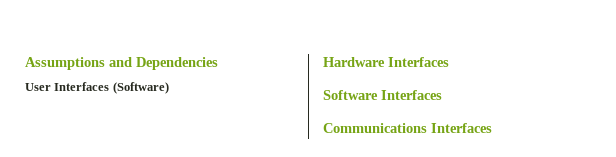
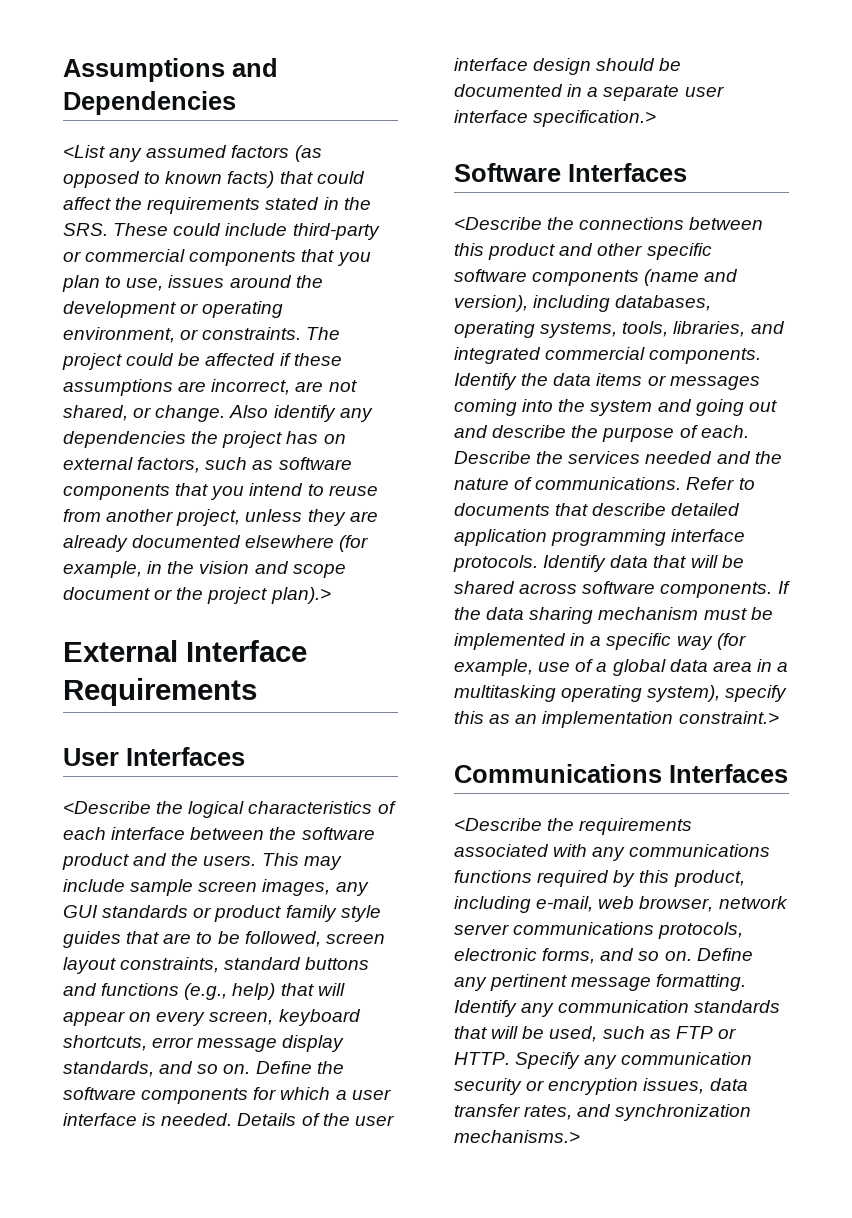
- User Interfaces (Software)
- Hardware Interfaces
+ <List any assumed factors (as opposed to known facts) that could affect the requirements stated in the SRS. These could include third-party or commercial components that you plan to use, issues around the development or operating environment, or constraints. The project could be affected if these assumptions are incorrect, are not shared, or change. Also identify any dependencies the project has on external factors, such as software components that you intend to reuse from another project, unless they are already documented elsewhere (for example, in the vision and scope document or the project plan).>
+ External Interface Requirements
+ User Interfaces
+ <Describe the logical characteristics of each interface between the software product and the users. This may include sample screen images, any GUI standards or product family style guides that are to be followed, screen layout constraints, standard buttons and functions (e.g., help) that will appear on every screen, keyboard shortcuts, error message display standards, and so on. Define the software components for which a user interface is needed. Details of the user interface design should be documented in a separate user interface specification.>
  Software Interfaces
+ <Describe the connections between this product and other specific software components (name and version), including databases, operating systems, tools, libraries, and integrated commercial components. Identify the data items or messages coming into the system and going out and describe the purpose of each. Describe the services needed and the nature of communications. Refer to documents that describe detailed application programming interface protocols. Identify data that will be shared across software components. If the data sharing mechanism must be implemented in a specific way (for example, use of a global data area in a multitasking operating system), specify this as an implementation constraint.>
  Communications Interfaces
+ <Describe the requirements associated with any communications functions required by this product, including e-mail, web browser, network server communications protocols, electronic forms, and so on. Define any pertinent message formatting. Identify any communication standards that will be used, such as FTP or HTTP. Specify any communication security or encryption issues, data transfer rates, and synchronization mechanisms.>

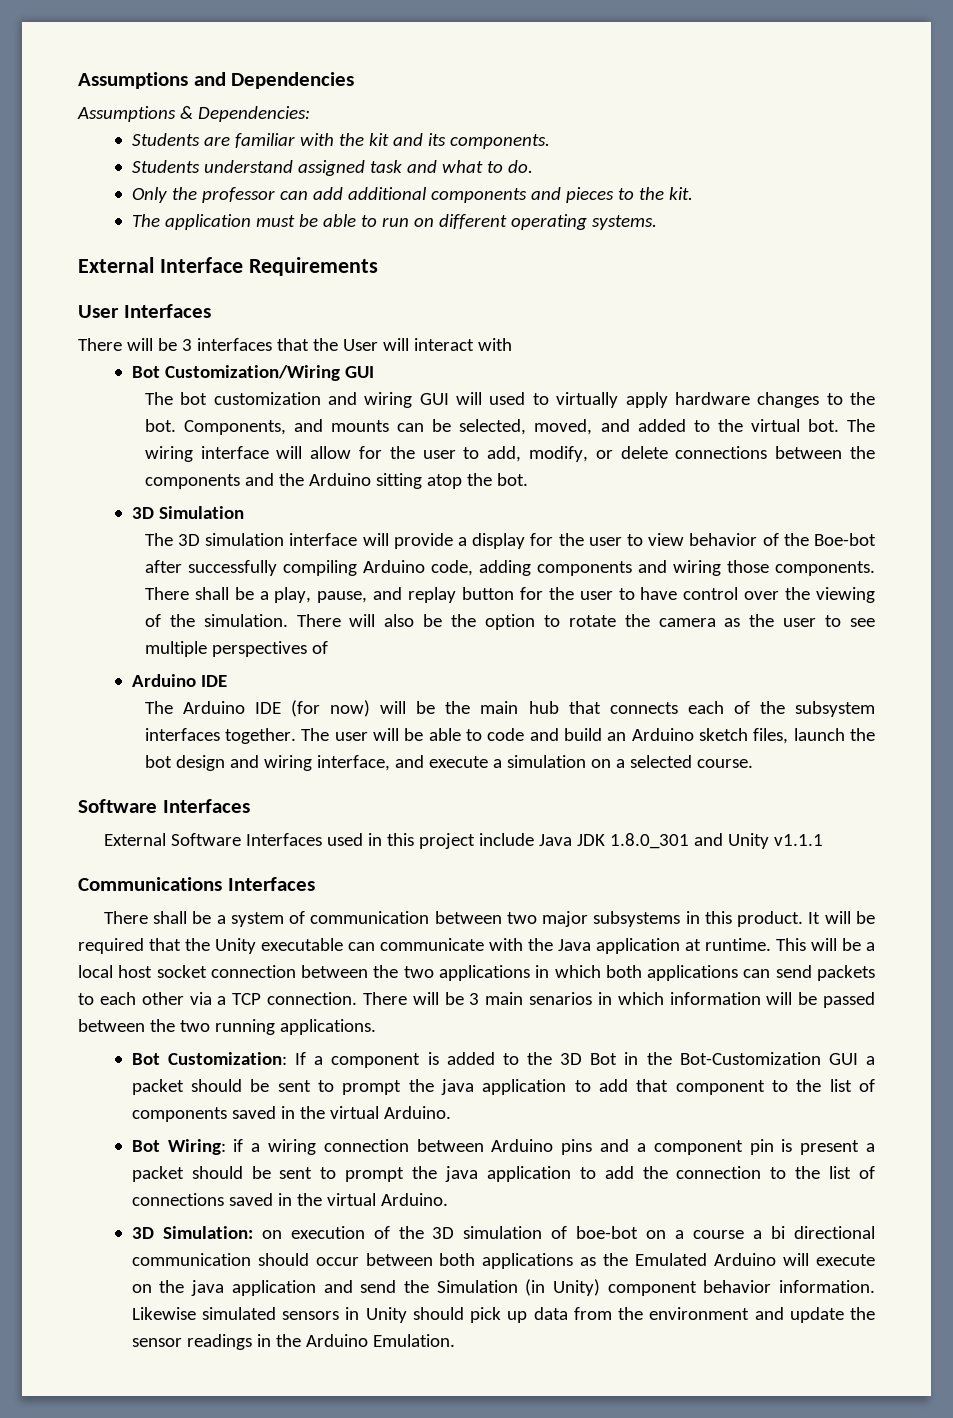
- <List any assumed factors (as opposed to known facts) that could affect the requirements stated in the SRS. These could include third-party or commercial components that you plan to use, issues around the development or operating environment, or constraints. The project could be affected if these assumptions are incorrect, are not shared, or change. Also identify any dependencies the project has on external factors, such as software components that you intend to reuse from another project, unless they are already documented elsewhere (for example, in the vision and scope document or the project plan).>
+ Assumptions & Dependencies:
+ Students are familiar with the kit and its components.
+ Students understand assigned task and what to do.
+ Only the professor can add additional components and pieces to the kit.
+ The application must be able to run on different operating systems.
- <Describe the logical characteristics of each interface between the software product and the users. This may include sample screen images, any GUI standards or product family style guides that are to be followed, screen layout constraints, standard buttons and functions (e.g., help) that will appear on every screen, keyboard shortcuts, error message display standards, and so on. Define the software components for which a user interface is needed. Details of the user interface design should be documented in a separate user interface specification.>
+ There will be 3 interfaces that the User will interact with
+ Bot Customization/Wiring GUI
+ The bot customization and wiring GUI will used to virtually apply hardware changes to the bot. Components, and mounts can be selected, moved, and added to the virtual bot. The wiring interface will allow for the user to add, modify, or delete connections between the components and the Arduino sitting atop the bot.
+ 3D Simulation
+ The 3D simulation interface will provide a display for the user to view behavior of the Boe-bot after successfully compiling Arduino code, adding components and wiring those components. There shall be a play, pause, and replay button for the user to have control over the viewing of the simulation. There will also be the option to rotate the camera as the user to see multiple perspectives of
+ Arduino IDE
+ The Arduino IDE (for now) will be the main hub that connects each of the subsystem interfaces together. The user will be able to code and build an Arduino sketch files, launch the bot design and wiring interface, and execute a simulation on a selected course.
  Software Interfaces
- <Describe the connections between this product and other specific software components (name and version), including databases, operating systems, tools, libraries, and integrated commercial components. Identify the data items or messages coming into the system and going out and describe the purpose of each. Describe the services needed and the nature of communications. Refer to documents that describe detailed application programming interface protocols. Identify data that will be shared across software components. If the data sharing mechanism must be implemented in a specific way (for example, use of a global data area in a multitasking operating system), specify this as an implementation constraint.>
+ External Software Interfaces used in this project include Java JDK 1.8.0_301 and Unity v1.1.1
  Communications Interfaces
- <Describe the requirements associated with any communications functions required by this product, including e-mail, web browser, network server communications protocols, electronic forms, and so on. Define any pertinent message formatting. Identify any communication standards that will be used, such as FTP or HTTP. Specify any communication security or encryption issues, data transfer rates, and synchronization mechanisms.>
+ There shall be a system of communication between two major subsystems in this product. It will be required that the Unity executable can communicate with the Java application at runtime. This will be a local host socket connection between the two applications in which both applications can send packets to each other via a TCP connection. There will be 3 main senarios in which information will be passed between the two running applications.
+ Bot Customization: If a component is added to the 3D Bot in the Bot-Customization GUI a packet should be sent to prompt the java application to add that component to the list of components saved in the virtual Arduino.
+ Bot Wiring: if a wiring connection between Arduino pins and a component pin is present a packet should be sent to prompt the java application to add the connection to the list of connections saved in the virtual Arduino.
+ 3D Simulation: on execution of the 3D simulation of boe-bot on a course a bi directional communication should occur between both applications as the Emulated Arduino will execute on the java application and send the Simulation (in Unity) component behavior information. Likewise simulated sensors in Unity should pick up data from the environment and update the sensor readings in the Arduino Emulation.

